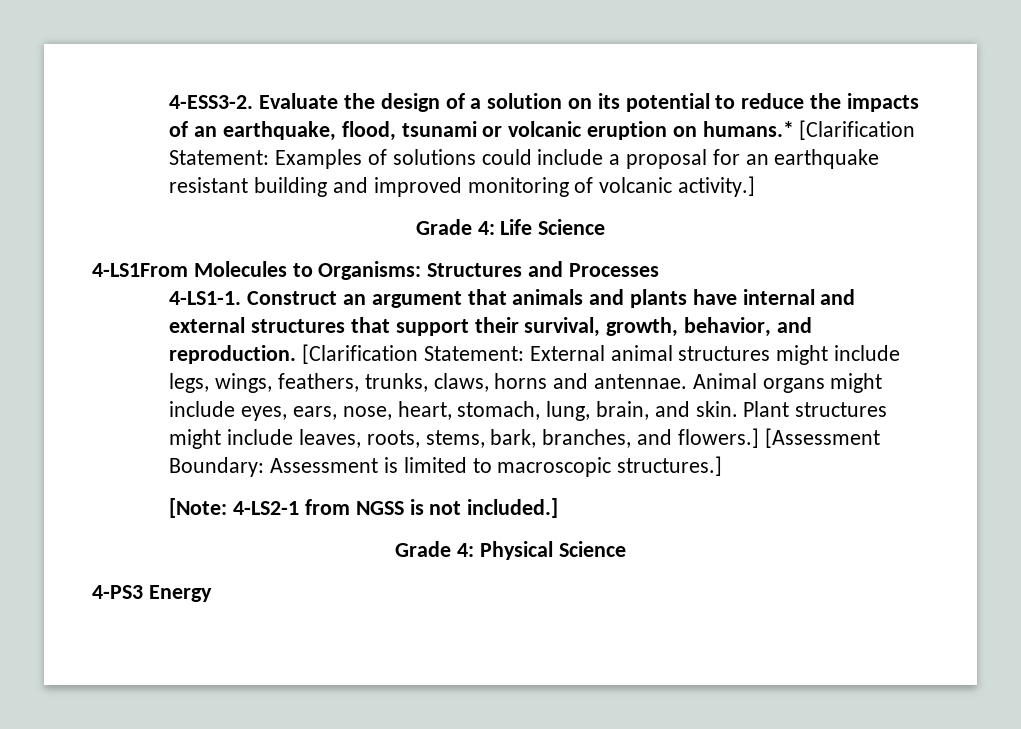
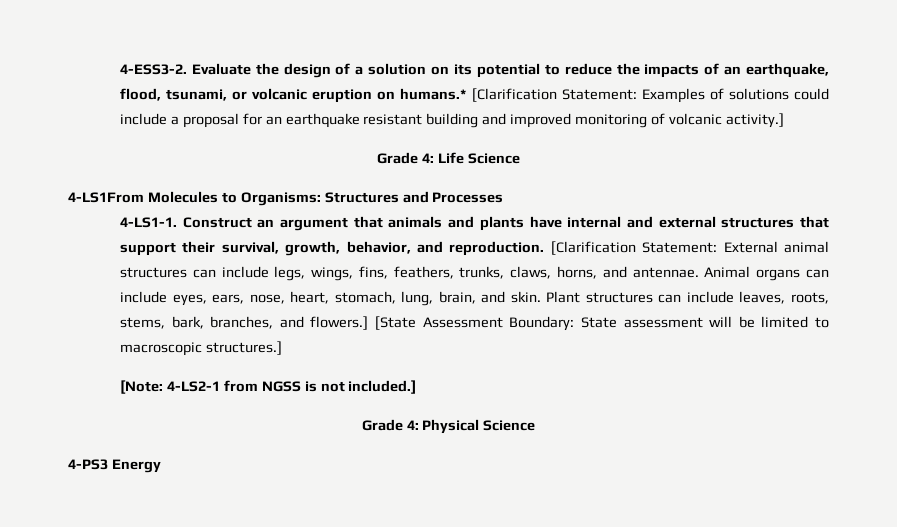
- Evaluate the design of a solution on its potential to reduce the impacts of an earthquake, flood, tsunami or volcanic eruption on humans.* [Clarification Statement: Examples of solutions could include a proposal for an earthquake resistant building and improved monitoring of volcanic activity.]
+ Evaluate the design of a solution on its potential to reduce the impacts of an earthquake, flood, tsunami, or volcanic eruption on humans.* [Clarification Statement: Examples of solutions could include a proposal for an earthquake resistant building and improved monitoring of volcanic activity.]
- [Clarification Statement: External animal structures might include legs, wings, feathers, trunks, claws, horns and antennae.
+ [Clarification Statement: External animal structures can include legs, wings, fins, feathers, trunks, claws, horns, and antennae.
- Animal organs might include eyes, ears, nose, heart, stomach, lung, brain, and skin.
+ Animal organs can include eyes, ears, nose, heart, stomach, lung, brain, and skin.
- Plant structures might include leaves, roots, stems, bark, branches, and flowers.]
+ Plant structures can include leaves, roots, stems, bark, branches, and flowers.]
- [Assessment Boundary: Assessment is limited to macroscopic structures.]
+ [State Assessment Boundary: State assessment will be limited to macroscopic structures.]

